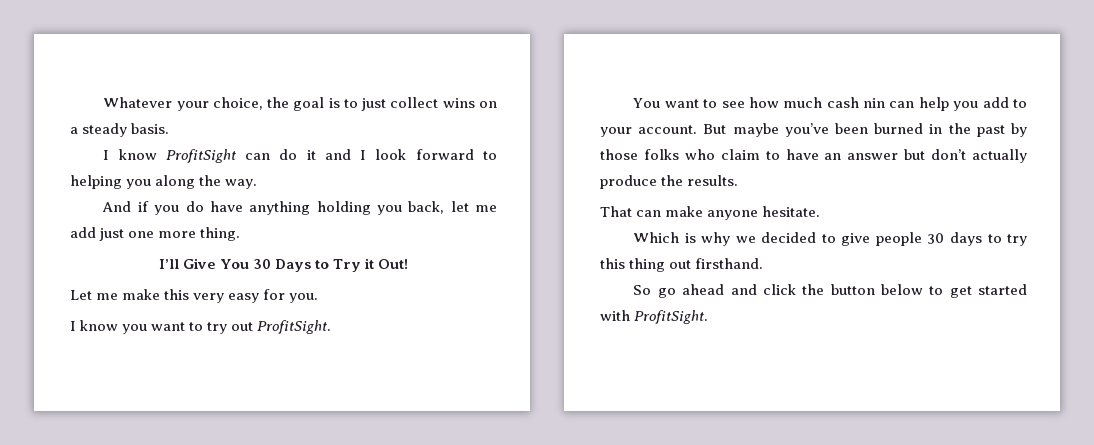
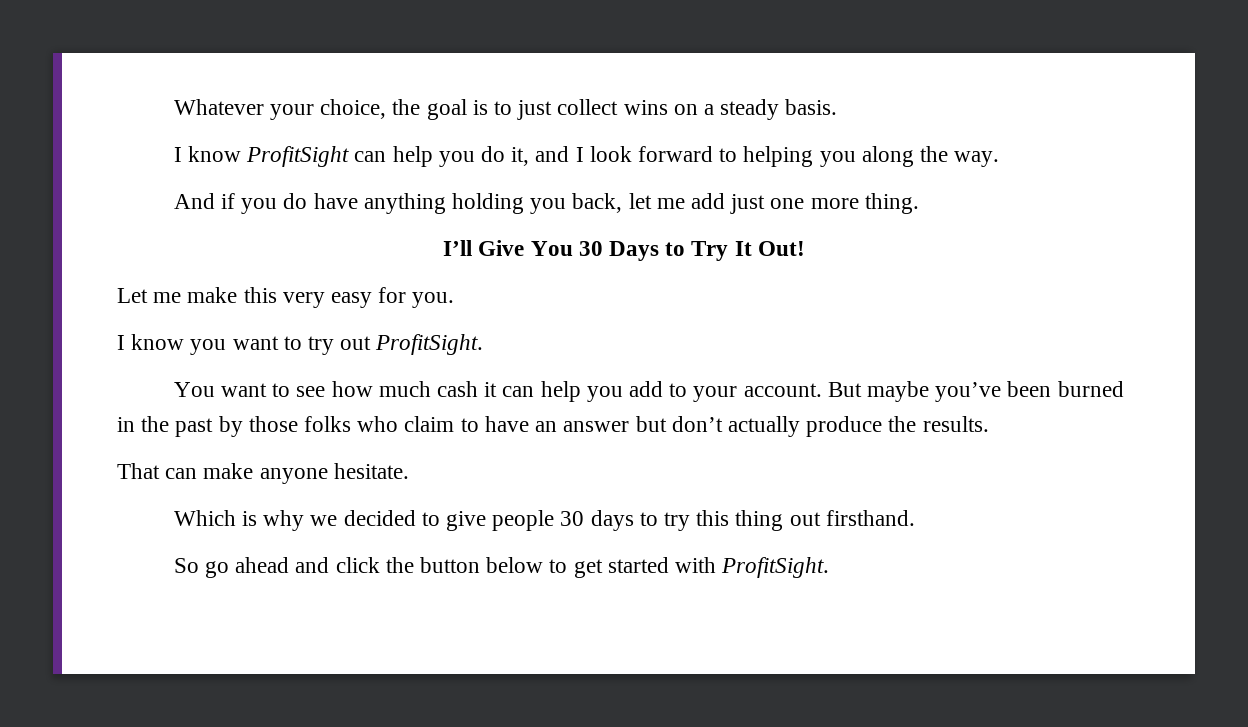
- I know ProfitSight can do it and I look forward to helping you along the way.
+ I know ProfitSight can help you do it, and I look forward to helping you along the way.
- I’ll Give You 30 Days to Try it Out!
+ I’ll Give You 30 Days to Try It Out!
- You want to see how much cash nin can help you add to your account.
+ You want to see how much cash it can help you add to your account.

